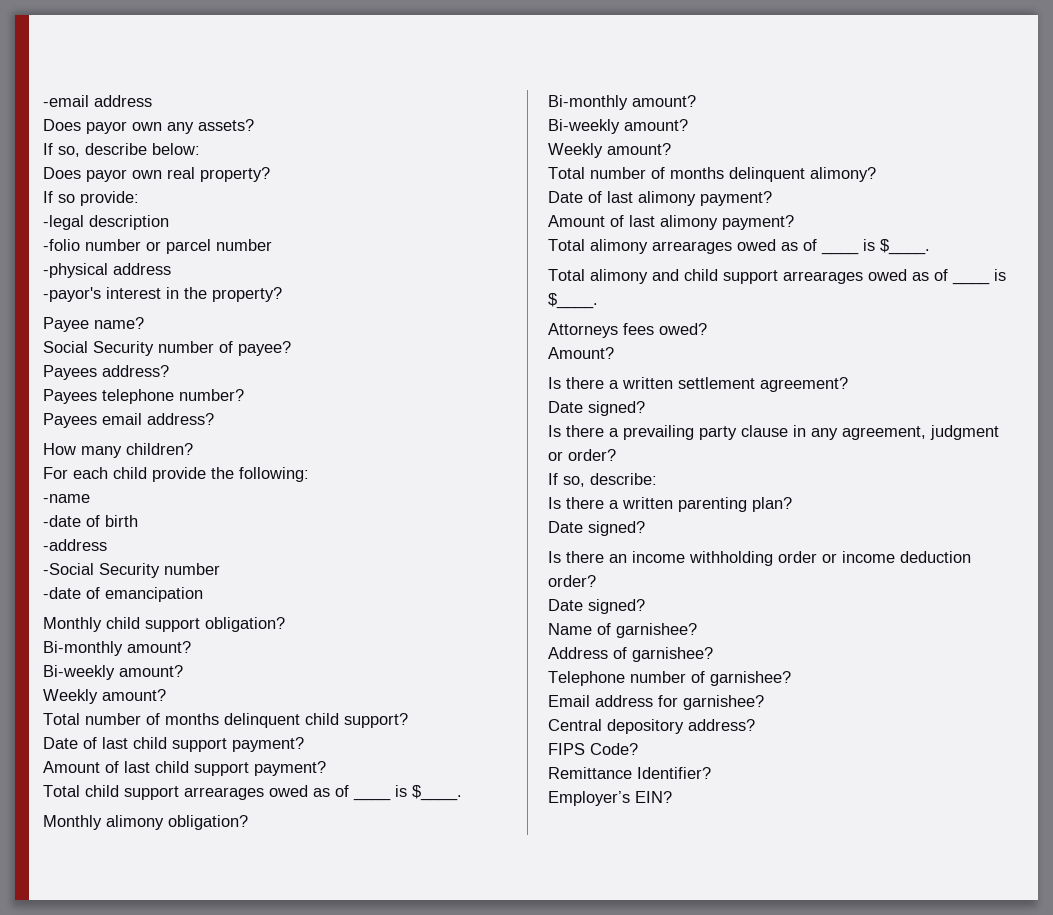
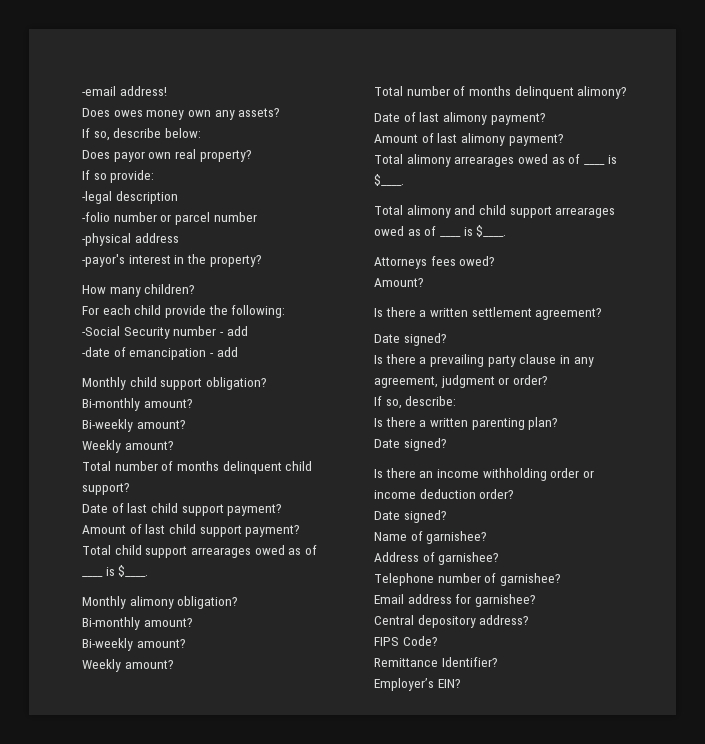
- -email address
- Does payor own any assets?
+ -email address!
+ Does owes money own any assets?
- Payee name?
- Social Security number of payee?
- Payees address?
- Payees telephone number?
- Payees email address?
- -name
- -date of birth
- -address
- -Social Security number
+ -Social Security number - add
- -date of emancipation
+ -date of emancipation - add

